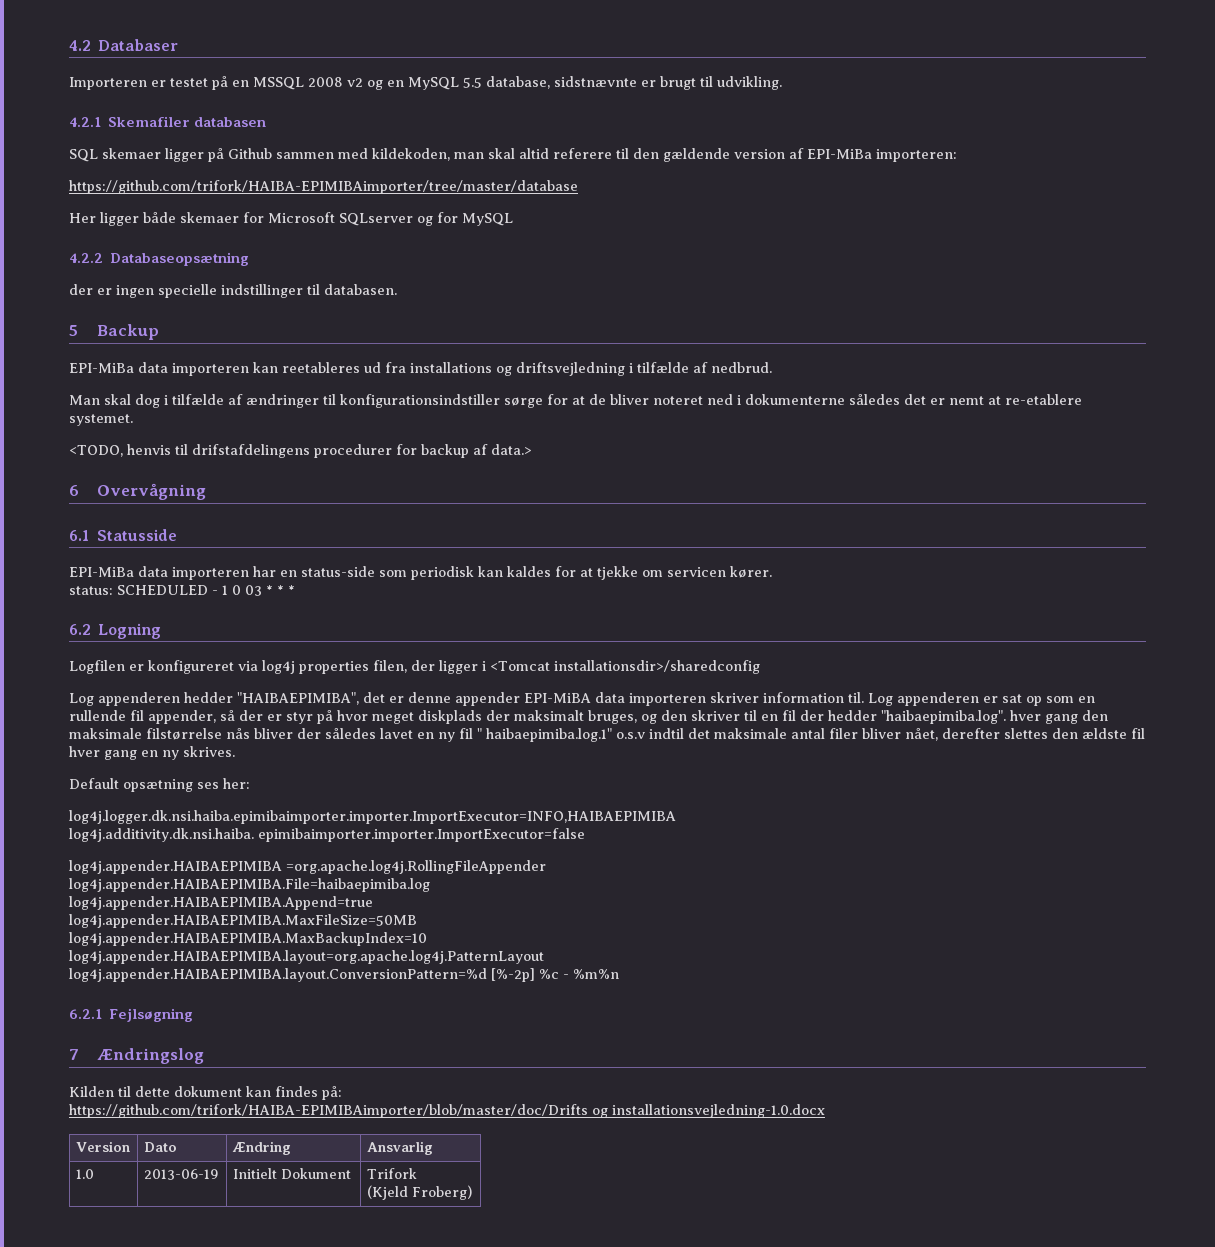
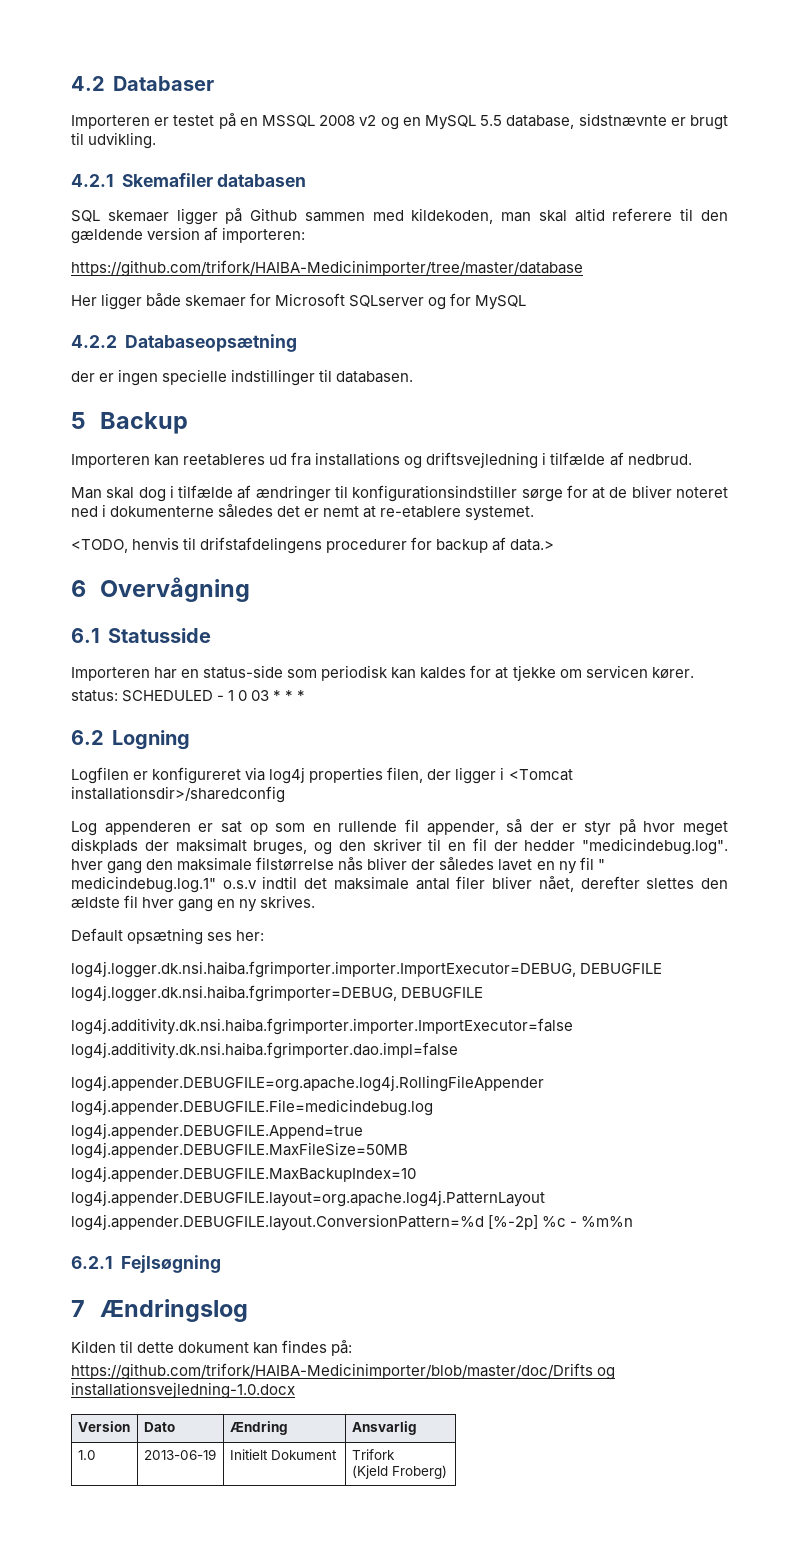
- SQL skemaer ligger på Github sammen med kildekoden, man skal altid referere til den gældende version af EPI-MiBa importeren:
+ SQL skemaer ligger på Github sammen med kildekoden, man skal altid referere til den gældende version af importeren:
- https://github.com/trifork/HAIBA-EPIMIBAimporter/tree/master/database
+ https://github.com/trifork/HAIBA-Medicinimporter/tree/master/database
- EPI-MiBa data importeren kan reetableres ud fra installations og driftsvejledning i tilfælde af nedbrud.
+ Importeren kan reetableres ud fra installations og driftsvejledning i tilfælde af nedbrud.
- EPI-MiBa data importeren har en status-side som periodisk kan kaldes for at tjekke om servicen kører.
+ Importeren har en status-side som periodisk kan kaldes for at tjekke om servicen kører.
- Log appenderen hedder "HAIBAEPIMIBA", det er denne appender EPI-MiBA data importeren skriver information til. Log appenderen er sat op som en rullende fil appender, så der er styr på hvor meget diskplads der maksimalt bruges, og den skriver til en fil der hedder "haibaepimiba.log". hver gang den maksimale filstørrelse nås bliver der således lavet en ny fil " haibaepimiba.log.1" o.s.v indtil det maksimale antal filer bliver nået, derefter slettes den ældste fil hver gang en ny skrives.
+ Log appenderen er sat op som en rullende fil appender, så der er styr på hvor meget diskplads der maksimalt bruges, og den skriver til en fil der hedder "medicindebug.log". hver gang den maksimale filstørrelse nås bliver der således lavet en ny fil " medicindebug.log.1" o.s.v indtil det maksimale antal filer bliver nået, derefter slettes den ældste fil hver gang en ny skrives.
- log4j.logger.dk.nsi.haiba.epimibaimporter.importer.ImportExecutor=INFO,HAIBAEPIMIBA
- log4j.additivity.dk.nsi.haiba. epimibaimporter.importer.ImportExecutor=false
- log4j.appender.HAIBAEPIMIBA =org.apache.log4j.RollingFileAppender
- log4j.appender.HAIBAEPIMIBA.File=haibaepimiba.log
- log4j.appender.HAIBAEPIMIBA.Append=true
- log4j.appender.HAIBAEPIMIBA.MaxFileSize=50MB
- log4j.appender.HAIBAEPIMIBA.MaxBackupIndex=10
- log4j.appender.HAIBAEPIMIBA.layout=org.apache.log4j.PatternLayout
- log4j.appender.HAIBAEPIMIBA.layout.ConversionPattern=%d [%-2p] %c - %m%n
+ log4j.logger.dk.nsi.haiba.fgrimporter.importer.ImportExecutor=DEBUG, DEBUGFILE
+ log4j.logger.dk.nsi.haiba.fgrimporter=DEBUG, DEBUGFILE
+ log4j.additivity.dk.nsi.haiba.fgrimporter.importer.ImportExecutor=false
+ log4j.additivity.dk.nsi.haiba.fgrimporter.dao.impl=false
+ log4j.appender.DEBUGFILE=org.apache.log4j.RollingFileAppender
+ log4j.appender.DEBUGFILE.File=medicindebug.log
+ log4j.appender.DEBUGFILE.Append=true
+ log4j.appender.DEBUGFILE.MaxFileSize=50MB
+ log4j.appender.DEBUGFILE.MaxBackupIndex=10
+ log4j.appender.DEBUGFILE.layout=org.apache.log4j.PatternLayout
+ log4j.appender.DEBUGFILE.layout.ConversionPattern=%d [%-2p] %c - %m%n
- https://github.com/trifork/HAIBA-EPIMIBAimporter/blob/master/doc/Drifts og installationsvejledning-1.0.docx
+ https://github.com/trifork/HAIBA-Medicinimporter/blob/master/doc/Drifts og installationsvejledning-1.0.docx

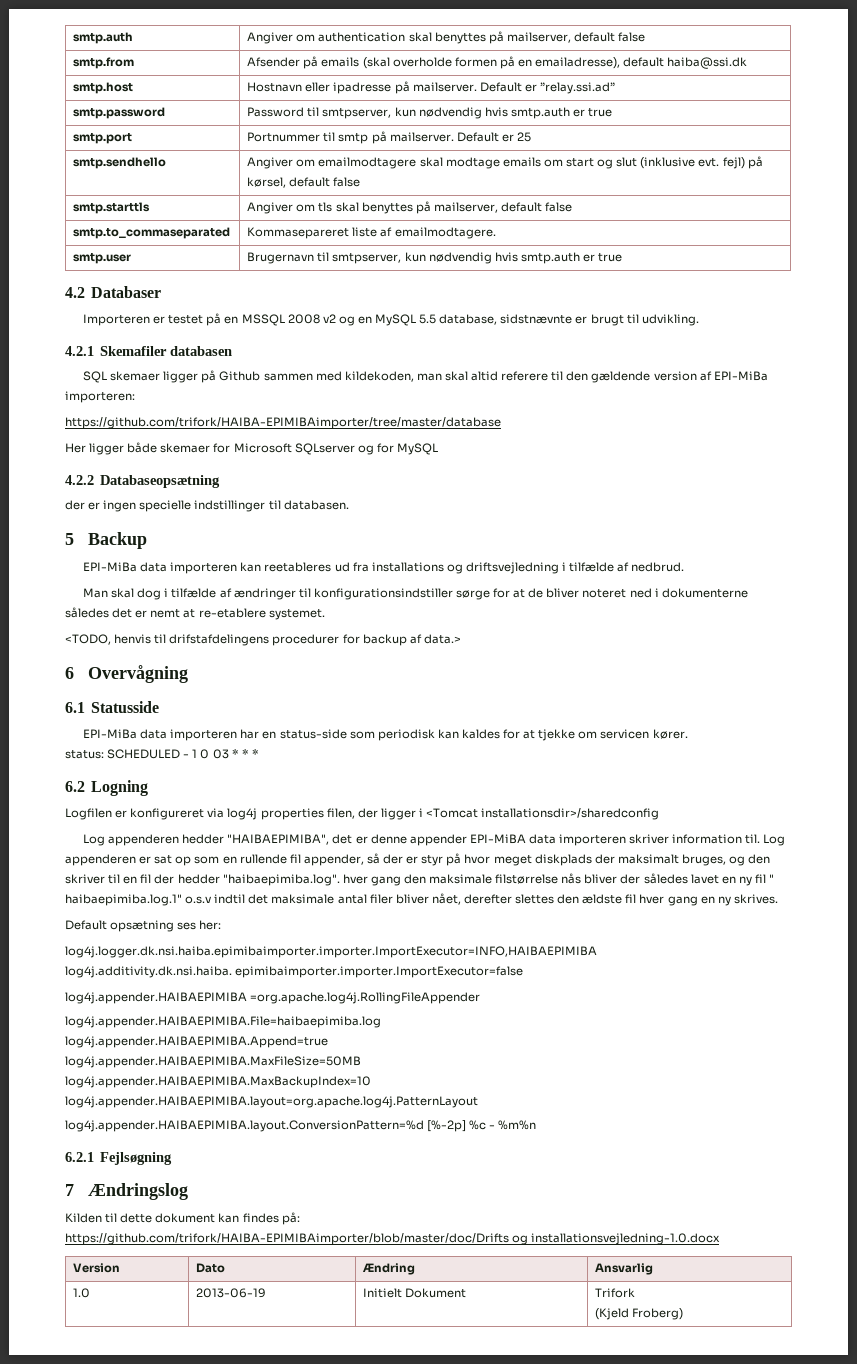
+ smtp.auth | Angiver om authentication skal benyttes på mailserver, default false
+ smtp.from | Afsender på emails (skal overholde formen på en emailadresse), default haiba@ssi.dk
+ smtp.host | Hostnavn eller ipadresse på mailserver. Default er ”relay.ssi.ad”
+ smtp.password | Password til smtpserver, kun nødvendig hvis smtp.auth er true
+ smtp.port | Portnummer til smtp på mailserver. Default er 25
+ smtp.sendhello | Angiver om emailmodtagere skal modtage emails om start og slut (inklusive evt. fejl) på kørsel, default false
+ smtp.starttls | Angiver om tls skal benyttes på mailserver, default false
+ smtp.to_commaseparated | Kommasepareret liste af emailmodtagere.
+ smtp.user | Brugernavn til smtpserver, kun nødvendig hvis smtp.auth er true
- SQL skemaer ligger på Github sammen med kildekoden, man skal altid referere til den gældende version af importeren:
+ SQL skemaer ligger på Github sammen med kildekoden, man skal altid referere til den gældende version af EPI-MiBa importeren:
- https://github.com/trifork/HAIBA-Medicinimporter/tree/master/database
+ https://github.com/trifork/HAIBA-EPIMIBAimporter/tree/master/database
- Importeren kan reetableres ud fra installations og driftsvejledning i tilfælde af nedbrud.
+ EPI-MiBa data importeren kan reetableres ud fra installations og driftsvejledning i tilfælde af nedbrud.
- Importeren har en status-side som periodisk kan kaldes for at tjekke om servicen kører.
+ EPI-MiBa data importeren har en status-side som periodisk kan kaldes for at tjekke om servicen kører.
- Log appenderen er sat op som en rullende fil appender, så der er styr på hvor meget diskplads der maksimalt bruges, og den skriver til en fil der hedder "medicindebug.log". hver gang den maksimale filstørrelse nås bliver der således lavet en ny fil " medicindebug.log.1" o.s.v indtil det maksimale antal filer bliver nået, derefter slettes den ældste fil hver gang en ny skrives.
+ Log appenderen hedder "HAIBAEPIMIBA", det er denne appender EPI-MiBA data importeren skriver information til. Log appenderen er sat op som en rullende fil appender, så der er styr på hvor meget diskplads der maksimalt bruges, og den skriver til en fil der hedder "haibaepimiba.log". hver gang den maksimale filstørrelse nås bliver der således lavet en ny fil " haibaepimiba.log.1" o.s.v indtil det maksimale antal filer bliver nået, derefter slettes den ældste fil hver gang en ny skrives.
- log4j.logger.dk.nsi.haiba.fgrimporter.importer.ImportExecutor=DEBUG, DEBUGFILE
- log4j.logger.dk.nsi.haiba.fgrimporter=DEBUG, DEBUGFILE
- log4j.additivity.dk.nsi.haiba.fgrimporter.importer.ImportExecutor=false
- log4j.additivity.dk.nsi.haiba.fgrimporter.dao.impl=false
- log4j.appender.DEBUGFILE=org.apache.log4j.RollingFileAppender
- log4j.appender.DEBUGFILE.File=medicindebug.log
- log4j.appender.DEBUGFILE.Append=true
- log4j.appender.DEBUGFILE.MaxFileSize=50MB
- log4j.appender.DEBUGFILE.MaxBackupIndex=10
- log4j.appender.DEBUGFILE.layout=org.apache.log4j.PatternLayout
- log4j.appender.DEBUGFILE.layout.ConversionPattern=%d [%-2p] %c - %m%n
+ log4j.logger.dk.nsi.haiba.epimibaimporter.importer.ImportExecutor=INFO,HAIBAEPIMIBA
+ log4j.additivity.dk.nsi.haiba. epimibaimporter.importer.ImportExecutor=false
+ log4j.appender.HAIBAEPIMIBA =org.apache.log4j.RollingFileAppender
+ log4j.appender.HAIBAEPIMIBA.File=haibaepimiba.log
+ log4j.appender.HAIBAEPIMIBA.Append=true
+ log4j.appender.HAIBAEPIMIBA.MaxFileSize=50MB
+ log4j.appender.HAIBAEPIMIBA.MaxBackupIndex=10
+ log4j.appender.HAIBAEPIMIBA.layout=org.apache.log4j.PatternLayout
+ log4j.appender.HAIBAEPIMIBA.layout.ConversionPattern=%d [%-2p] %c - %m%n
- https://github.com/trifork/HAIBA-Medicinimporter/blob/master/doc/Drifts og installationsvejledning-1.0.docx
+ https://github.com/trifork/HAIBA-EPIMIBAimporter/blob/master/doc/Drifts og installationsvejledning-1.0.docx

